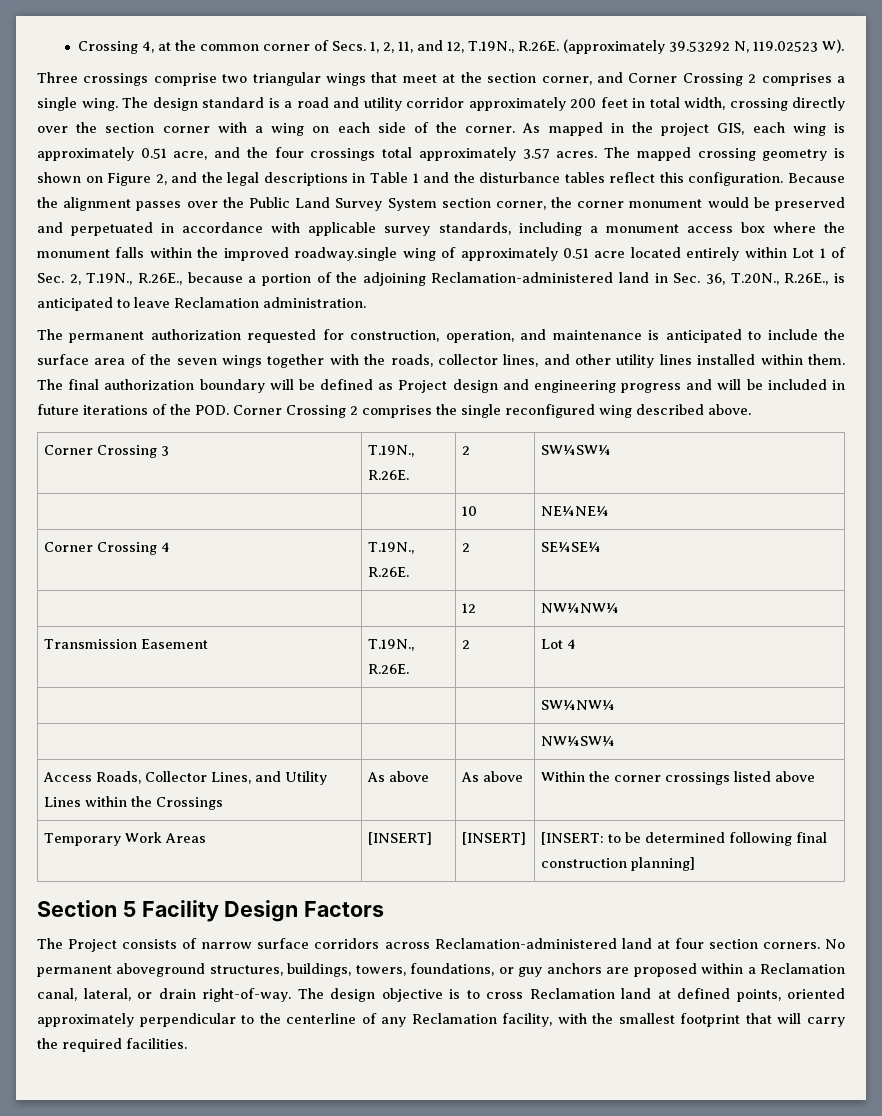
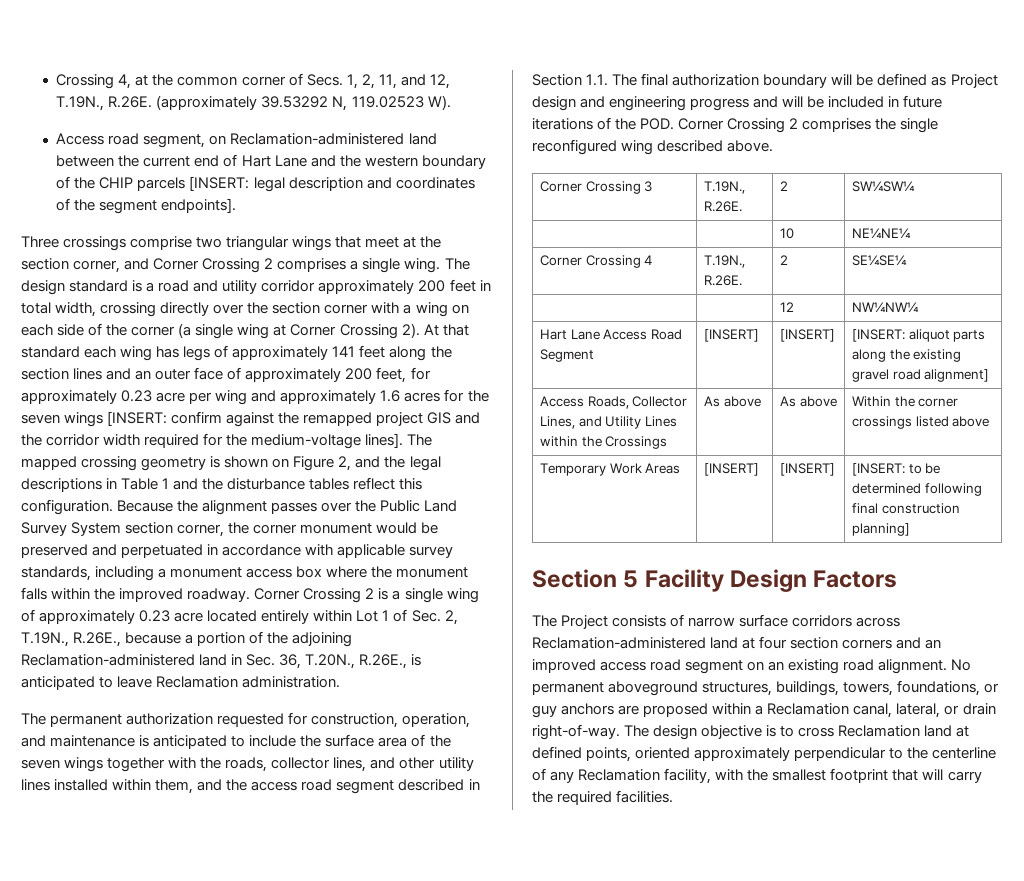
+ Access road segment, on Reclamation-administered land between the current end of Hart Lane and the western boundary of the CHIP parcels [INSERT: legal description and coordinates of the segment endpoints].
- The design standard is a road and utility corridor approximately 200 feet in total width, crossing directly over the section corner with a wing on each side of the corner. As mapped in the project GIS, each wing is approximately 0.51 acre, and the four crossings total approximately 3.57 acres.
+ The design standard is a road and utility corridor approximately 200 feet in total width, crossing directly over the section corner with a wing on each side of the corner (a single wing at Corner Crossing 2). At that standard each wing has legs of approximately 141 feet along the section lines and an outer face of approximately 200 feet, for approximately 0.23 acre per wing and approximately 1.6 acres for the seven wings [INSERT: confirm against the remapped project GIS and the corridor width required for the medium-voltage lines].
- Because the alignment passes over the Public Land Survey System section corner, the corner monument would be preserved and perpetuated in accordance with applicable survey standards, including a monument access box where the monument falls within the improved roadway.single wing of approximately 0.51 acre located entirely within Lot 1 of Sec. 2, T.19N., R.26E., because a portion of the adjoining Reclamation-administered land in Sec. 36, T.20N., R.26E., is anticipated to leave Reclamation administration.
+ Because the alignment passes over the Public Land Survey System section corner, the corner monument would be preserved and perpetuated in accordance with applicable survey standards, including a monument access box where the monument falls within the improved roadway. Corner Crossing 2 is a single wing of approximately 0.23 acre located entirely within Lot 1 of Sec. 2, T.19N., R.26E., because a portion of the adjoining Reclamation-administered land in Sec. 36, T.20N., R.26E., is anticipated to leave Reclamation administration.
- The permanent authorization requested for construction, operation, and maintenance is anticipated to include the surface area of the seven wings together with the roads, collector lines, and other utility lines installed within them. The final authorization boundary will be defined as Project design and engineering progress and will be included in future iterations of the POD. Corner Crossing 2 comprises the single reconfigured wing described above.
+ The permanent authorization requested for construction, operation, and maintenance is anticipated to include the surface area of the seven wings together with the roads, collector lines, and other utility lines installed within them, and the access road segment described in Section 1.1. The final authorization boundary will be defined as Project design and engineering progress and will be included in future iterations of the POD. Corner Crossing 2 comprises the single reconfigured wing described above.
- Transmission Easement | T.19N., R.26E. | 2 | Lot 4
- | | | SW¼NW¼
- | | | NW¼SW¼
+ Hart Lane Access Road Segment | [INSERT] | [INSERT] | [INSERT: aliquot parts along the existing gravel road alignment]
- The Project consists of narrow surface corridors across Reclamation-administered land at four section corners.
+ The Project consists of narrow surface corridors across Reclamation-administered land at four section corners and an improved access road segment on an existing road alignment.

